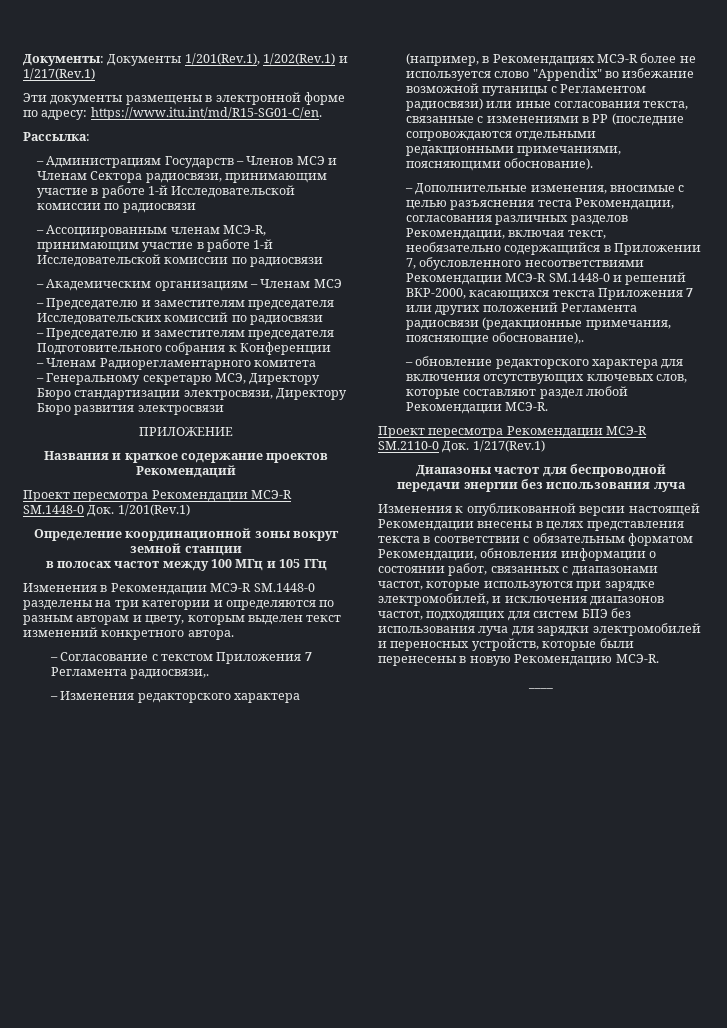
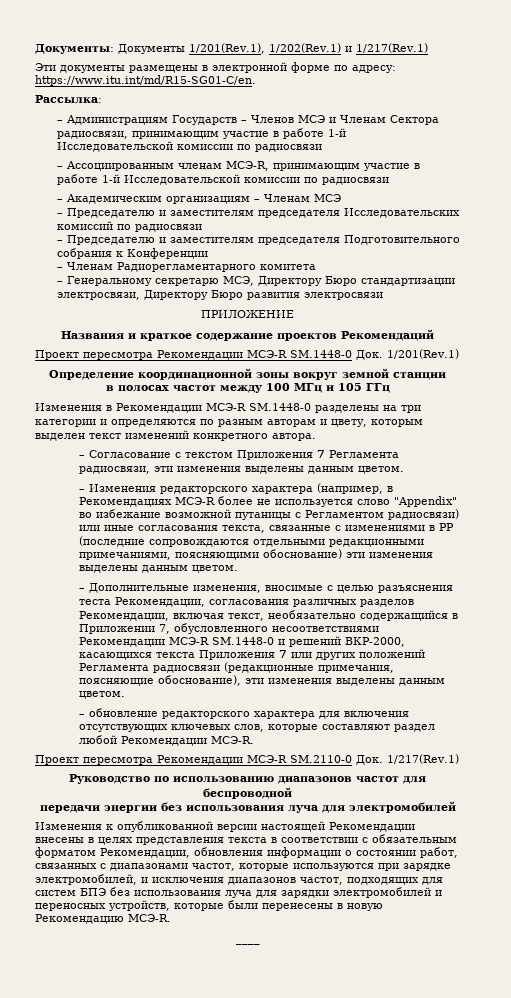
- – Согласование с текстом Приложения 7 Регламента радиосвязи,.
+ – Согласование с текстом Приложения 7 Регламента радиосвязи, эти изменения выделены данным цветом.
- – Изменения редакторского характера (например, в Рекомендациях МСЭ-R более не используется слово "Appendix" во избежание возможной путаницы с Регламентом радиосвязи) или иные согласования текста, связанные с изменениями в РР (последние сопровождаются отдельными редакционными примечаниями, поясняющими обоснование).
+ – Изменения редакторского характера (например, в Рекомендациях МСЭ-R более не используется слово "Appendix" во избежание возможной путаницы с Регламентом радиосвязи) или иные согласования текста, связанные с изменениями в РР (последние сопровождаются отдельными редакционными примечаниями, поясняющими обоснование) эти изменения выделены данным цветом.
- – Дополнительные изменения, вносимые с целью разъяснения теста Рекомендации, согласования различных разделов Рекомендации, включая текст, необязательно содержащийся в Приложении 7, обусловленного несоответствиями Рекомендации МСЭ-R SM.1448-0 и решений ВКР-2000, касающихся текста Приложения 7 или других положений Регламента радиосвязи (редакционные примечания, поясняющие обоснование),.
+ – Дополнительные изменения, вносимые с целью разъяснения теста Рекомендации, согласования различных разделов Рекомендации, включая текст, необязательно содержащийся в Приложении 7, обусловленного несоответствиями Рекомендации МСЭ-R SM.1448-0 и решений ВКР-2000, касающихся текста Приложения 7 или других положений Регламента радиосвязи (редакционные примечания, поясняющие обоснование), эти изменения выделены данным цветом.
- Диапазоны частот для беспроводной
+ Руководство по использованию диапазонов частот для беспроводной
- передачи энергии без использования луча
+ передачи энергии без использования луча для электромобилей

